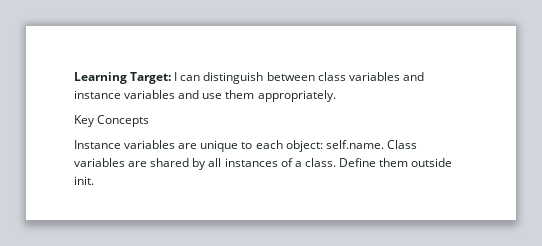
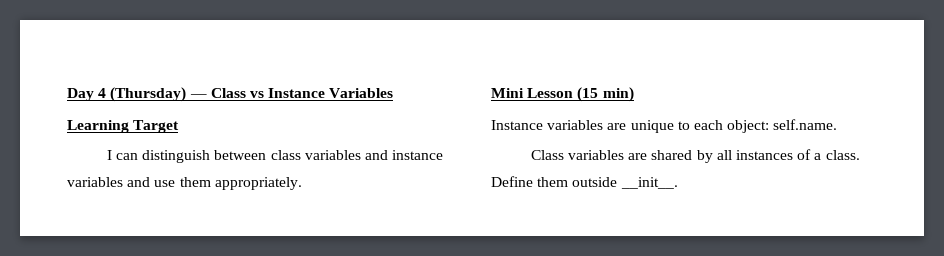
- Learning Target: I can distinguish between class variables and instance variables and use them appropriately.
+ Day 4 (Thursday) — Class vs Instance Variables
+ Learning Target
+ I can distinguish between class variables and instance variables and use them appropriately.
- Key Concepts
+ Mini Lesson (15 min)
- Instance variables are unique to each object: self.name. Class variables are shared by all instances of a class.
+ Instance variables are unique to each object: self.name.
+ Class variables are shared by all instances of a class.
- Define them outside init.
+ Define them outside __init__.

